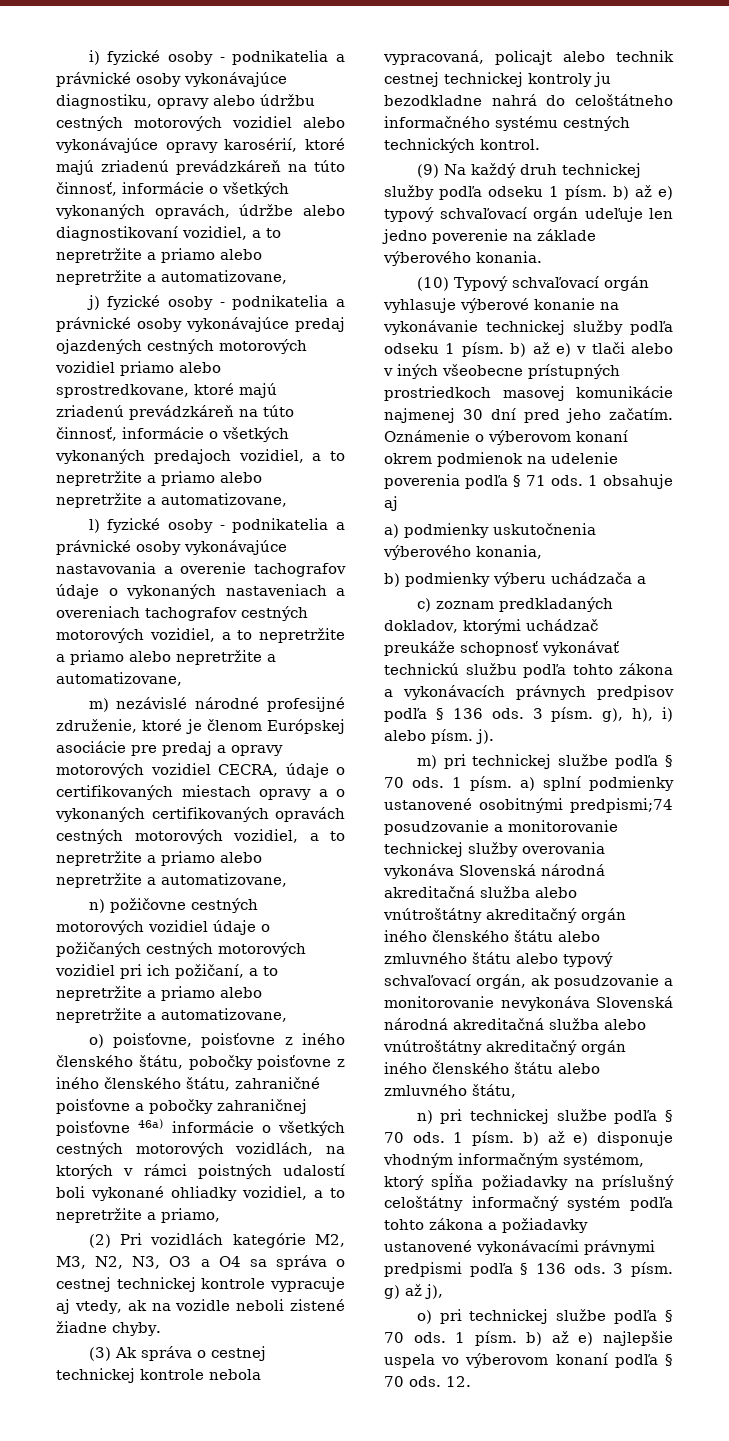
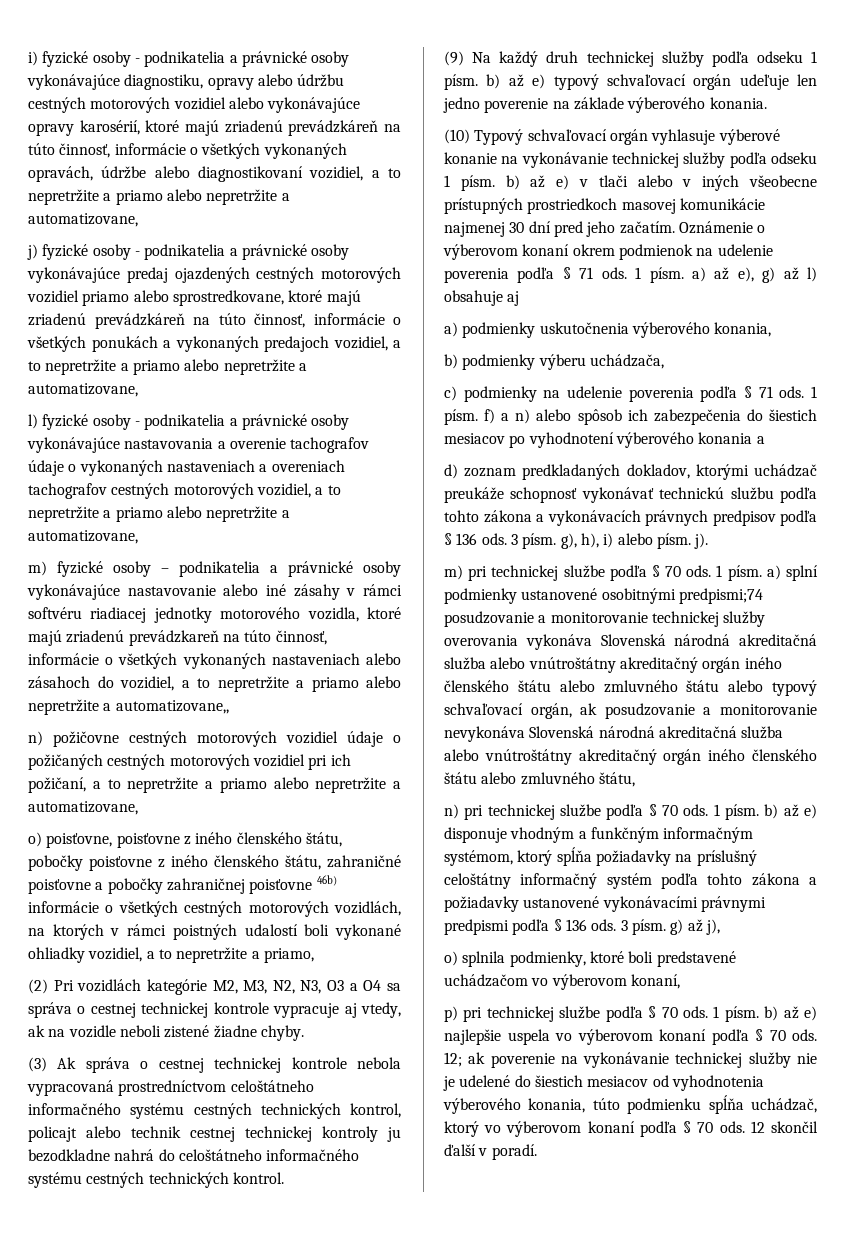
- j) fyzické osoby - podnikatelia a právnické osoby vykonávajúce predaj ojazdených cestných motorových vozidiel priamo alebo sprostredkovane, ktoré majú zriadenú prevádzkáreň na túto činnosť, informácie o všetkých vykonaných predajoch vozidiel, a to nepretržite a priamo alebo nepretržite a automatizovane,
+ j) fyzické osoby - podnikatelia a právnické osoby vykonávajúce predaj ojazdených cestných motorových vozidiel priamo alebo sprostredkovane, ktoré majú zriadenú prevádzkáreň na túto činnosť, informácie o všetkých ponukách a vykonaných predajoch vozidiel, a to nepretržite a priamo alebo nepretržite a automatizovane,
- m) nezávislé národné profesijné združenie, ktoré je členom Európskej asociácie pre predaj a opravy motorových vozidiel CECRA, údaje o certifikovaných miestach opravy a o vykonaných certifikovaných opravách cestných motorových vozidiel, a to nepretržite a priamo alebo nepretržite a automatizovane,
+ m) fyzické osoby – podnikatelia a právnické osoby vykonávajúce nastavovanie alebo iné zásahy v rámci softvéru riadiacej jednotky motorového vozidla, ktoré majú zriadenú prevádzkareň na túto činnosť, informácie o všetkých vykonaných nastaveniach alebo zásahoch do vozidiel, a to nepretržite a priamo alebo nepretržite a automatizovane,,
- o) poisťovne, poisťovne z iného členského štátu, pobočky poisťovne z iného členského štátu, zahraničné poisťovne a pobočky zahraničnej poisťovne 46a) informácie o všetkých cestných motorových vozidlách, na ktorých v rámci poistných udalostí boli vykonané ohliadky vozidiel, a to nepretržite a priamo,
+ o) poisťovne, poisťovne z iného členského štátu, pobočky poisťovne z iného členského štátu, zahraničné poisťovne a pobočky zahraničnej poisťovne 46b) informácie o všetkých cestných motorových vozidlách, na ktorých v rámci poistných udalostí boli vykonané ohliadky vozidiel, a to nepretržite a priamo,
- (3) Ak správa o cestnej technickej kontrole nebola vypracovaná, policajt alebo technik cestnej technickej kontroly ju bezodkladne nahrá do celoštátneho informačného systému cestných technických kontrol.
+ (3) Ak správa o cestnej technickej kontrole nebola vypracovaná prostredníctvom celoštátneho informačného systému cestných technických kontrol, policajt alebo technik cestnej technickej kontroly ju bezodkladne nahrá do celoštátneho informačného systému cestných technických kontrol.
- 1 obsahuje aj
+ 1 písm. a) až e), g) až l) obsahuje aj
- b) podmienky výberu uchádzača a
+ b) podmienky výberu uchádzača,
+ c) podmienky na udelenie poverenia podľa § 71 ods. 1 písm. f) a n) alebo spôsob ich zabezpečenia do šiestich mesiacov po vyhodnotení výberového konania a
- c) zoznam predkladaných dokladov, ktorými uchádzač preukáže schopnosť vykonávať technickú službu podľa tohto zákona a vykonávacích právnych predpisov podľa § 136 ods.
+ d) zoznam predkladaných dokladov, ktorými uchádzač preukáže schopnosť vykonávať technickú službu podľa tohto zákona a vykonávacích právnych predpisov podľa § 136 ods.
- 1 písm. b) až e) disponuje vhodným informačným systémom, ktorý spĺňa požiadavky na príslušný celoštátny informačný systém podľa tohto zákona a požiadavky ustanovené vykonávacími právnymi predpismi podľa § 136 ods.
+ 1 písm. b) až e) disponuje vhodným a funkčným informačným systémom, ktorý spĺňa požiadavky na príslušný celoštátny informačný systém podľa tohto zákona a požiadavky ustanovené vykonávacími právnymi predpismi podľa § 136 ods.
- o) pri technickej službe podľa § 70 ods.
+ o) splnila podmienky, ktoré boli predstavené uchádzačom vo výberovom konaní,
+ p) pri technickej službe podľa § 70 ods.
- 12.
+ 12; ak poverenie na vykonávanie technickej služby nie je udelené do šiestich mesiacov od vyhodnotenia výberového konania, túto podmienku spĺňa uchádzač, ktorý vo výberovom konaní podľa § 70 ods. 12 skončil ďalší v poradí.

